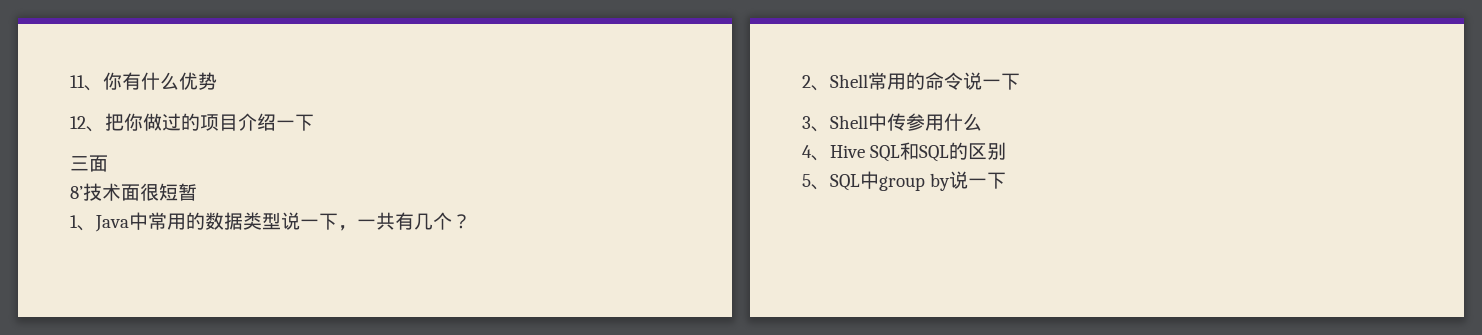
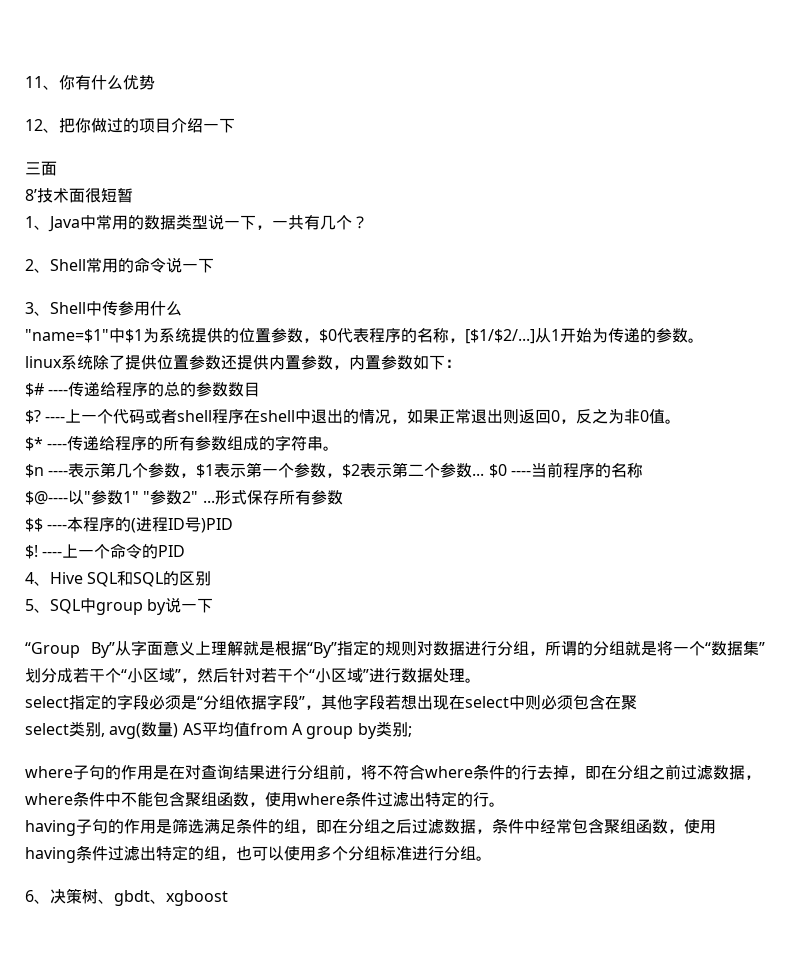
+ "name=$1"中$1为系统提供的位置参数，$0代表程序的名称，[$1/$2/...]从1开始为传递的参数。
+ linux系统除了提供位置参数还提供内置参数，内置参数如下：
+ $# ----传递给程序的总的参数数目
+ $? ----上一个代码或者shell程序在shell中退出的情况，如果正常退出则返回0，反之为非0值。
+ $* ----传递给程序的所有参数组成的字符串。
+ $n ----表示第几个参数，$1表示第一个参数，$2表示第二个参数... $0 ----当前程序的名称
+ $@----以"参数1" "参数2" ...形式保存所有参数
+ $$ ----本程序的(进程ID号)PID
+ $! ----上一个命令的PID
+ “Group By”从字面意义上理解就是根据“By”指定的规则对数据进行分组，所谓的分组就是将一个“数据集”划分成若干个“小区域”，然后针对若干个“小区域”进行数据处理。
+ select指定的字段必须是“分组依据字段”，其他字段若想出现在select中则必须包含在聚
+ select类别, avg(数量) AS平均值from A group by类别;
+ where子句的作用是在对查询结果进行分组前，将不符合where条件的行去掉，即在分组之前过滤数据，where条件中不能包含聚组函数，使用where条件过滤出特定的行。
+ having子句的作用是筛选满足条件的组，即在分组之后过滤数据，条件中经常包含聚组函数，使用having条件过滤出特定的组，也可以使用多个分组标准进行分组。
+ 6、决策树、gbdt、xgboost

